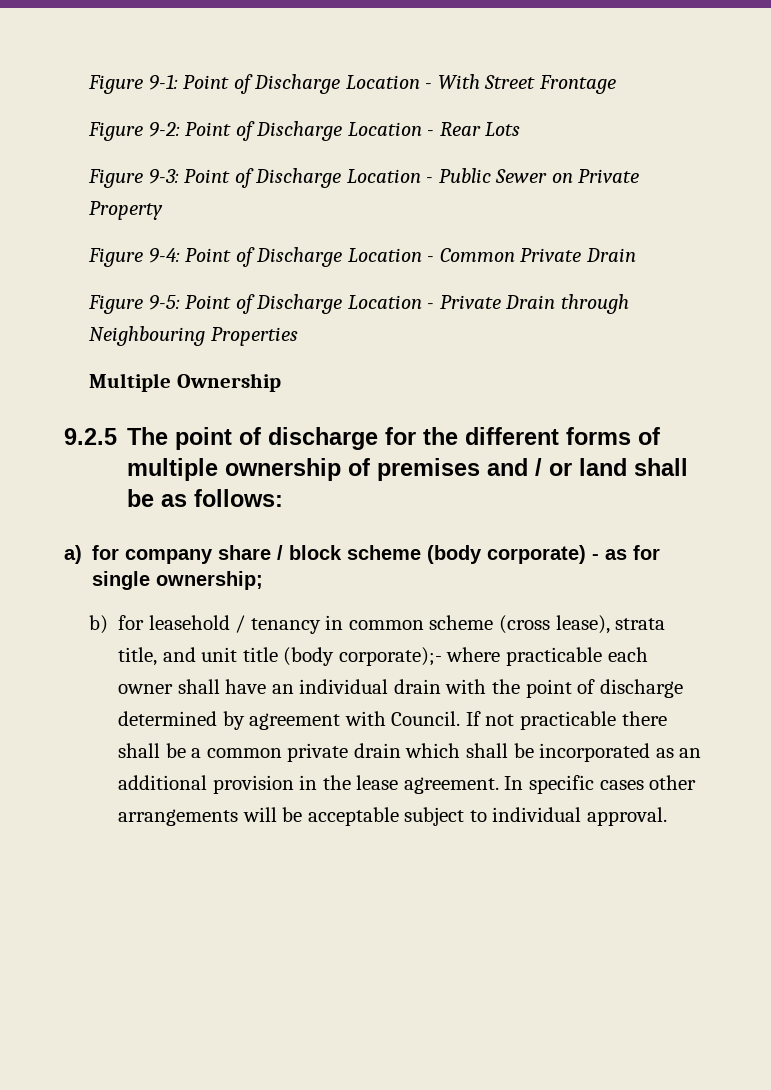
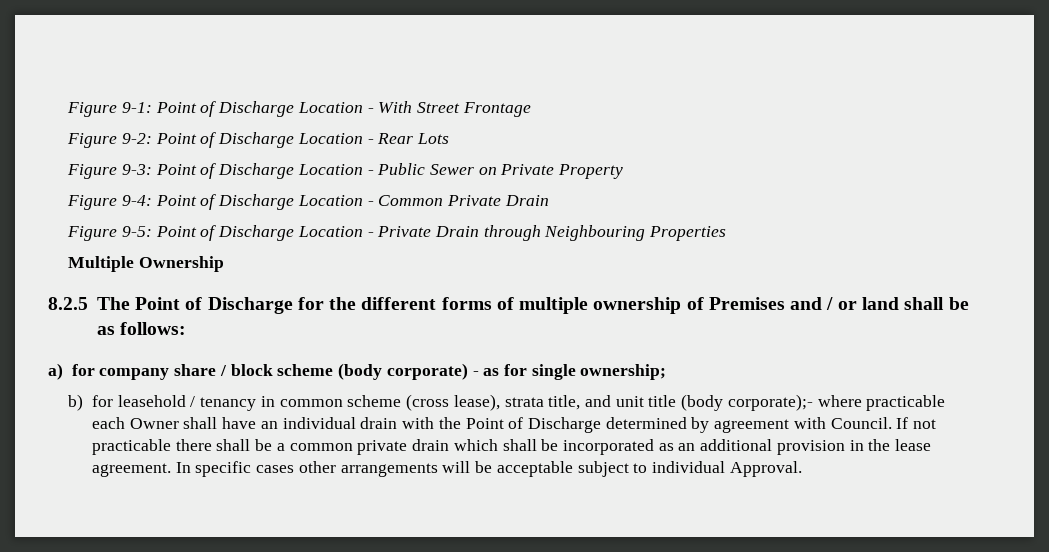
- 9.2.5 The point of discharge for the different forms of multiple ownership of premises and / or land shall be as follows:
+ 8.2.5 The Point of Discharge for the different forms of multiple ownership of Premises and / or land shall be as follows:
- b) for leasehold / tenancy in common scheme (cross lease), strata title, and unit title (body corporate);- where practicable each owner shall have an individual drain with the point of discharge determined by agreement with Council.
+ b) for leasehold / tenancy in common scheme (cross lease), strata title, and unit title (body corporate);- where practicable each Owner shall have an individual drain with the Point of Discharge determined by agreement with Council.
- In specific cases other arrangements will be acceptable subject to individual approval.
+ In specific cases other arrangements will be acceptable subject to individual Approval.

